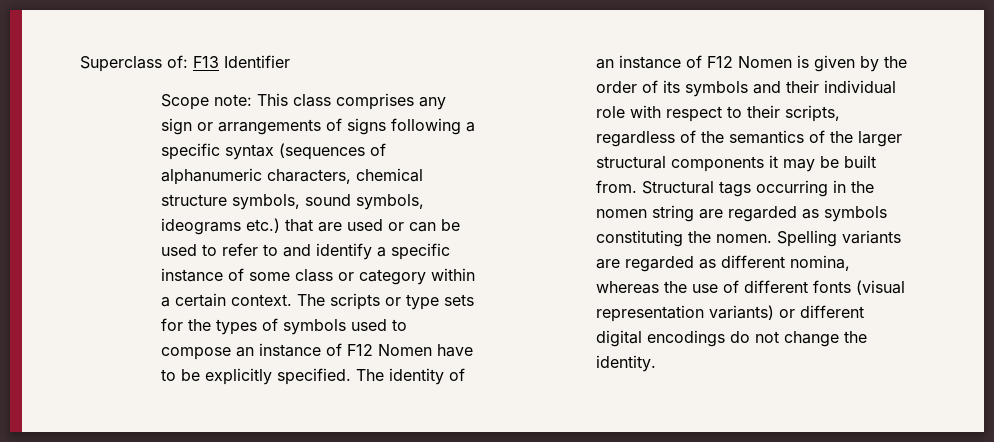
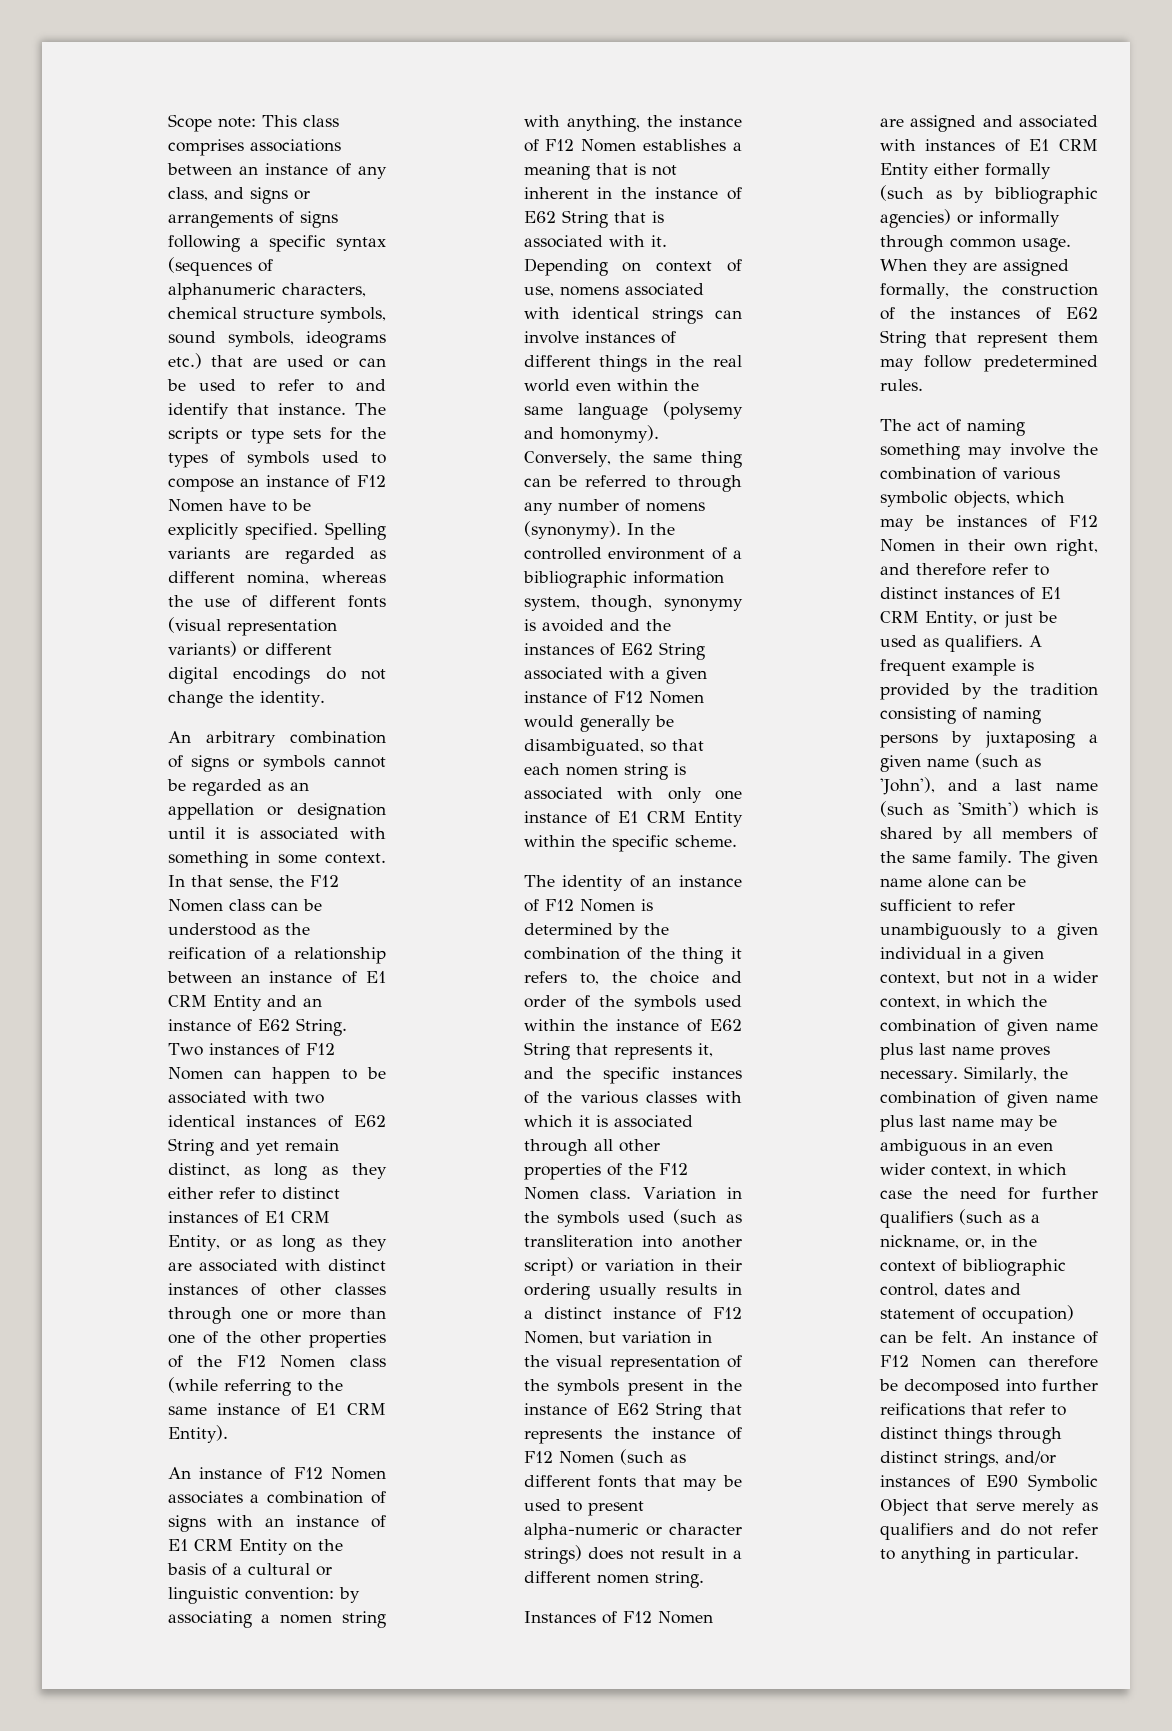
- Superclass of: F13 Identifier
- Scope note: This class comprises any sign or arrangements of signs following a specific syntax (sequences of alphanumeric characters, chemical structure symbols, sound symbols, ideograms etc.) that are used or can be used to refer to and identify a specific instance of some class or category within a certain context.
+ Scope note: This class comprises associations between an instance of any class, and signs or arrangements of signs following a specific syntax (sequences of alphanumeric characters, chemical structure symbols, sound symbols, ideograms etc.) that are used or can be used to refer to and identify that instance.
- The identity of an instance of F12 Nomen is given by the order of its symbols and their individual role with respect to their scripts, regardless of the semantics of the larger structural components it may be built from. Structural tags occurring in the nomen string are regarded as symbols constituting the nomen.
+ An arbitrary combination of signs or symbols cannot be regarded as an appellation or designation until it is associated with something in some context. In that sense, the F12 Nomen class can be understood as the reification of a relationship between an instance of E1 CRM Entity and an instance of E62 String. Two instances of F12 Nomen can happen to be associated with two identical instances of E62 String and yet remain distinct, as long as they either refer to distinct instances of E1 CRM Entity, or as long as they are associated with distinct instances of other classes through one or more than one of the other properties of the F12 Nomen class (while referring to the same instance of E1 CRM Entity).
+ An instance of F12 Nomen associates a combination of signs with an instance of E1 CRM Entity on the basis of a cultural or linguistic convention: by associating a nomen string with anything, the instance of F12 Nomen establishes a meaning that is not inherent in the instance of E62 String that is associated with it. Depending on context of use, nomens associated with identical strings can involve instances of different things in the real world even within the same language (polysemy and homonymy). Conversely, the same thing can be referred to through any number of nomens (synonymy). In the controlled environment of a bibliographic information system, though, synonymy is avoided and the instances of E62 String associated with a given instance of F12 Nomen would generally be disambiguated, so that each nomen string is associated with only one instance of E1 CRM Entity within the specific scheme.
+ The identity of an instance of F12 Nomen is determined by the combination of the thing it refers to, the choice and order of the symbols used within the instance of E62 String that represents it, and the specific instances of the various classes with which it is associated through all other properties of the F12 Nomen class. Variation in the symbols used (such as transliteration into another script) or variation in their ordering usually results in a distinct instance of F12 Nomen, but variation in the visual representation of the symbols present in the instance of E62 String that represents the instance of F12 Nomen (such as different fonts that may be used to present alpha-numeric or character strings) does not result in a different nomen string.
+ Instances of F12 Nomen are assigned and associated with instances of E1 CRM Entity either formally (such as by bibliographic agencies) or informally through common usage. When they are assigned formally, the construction of the instances of E62 String that represent them may follow predetermined rules.
+ The act of naming something may involve the combination of various symbolic objects, which may be instances of F12 Nomen in their own right, and therefore refer to distinct instances of E1 CRM Entity, or just be used as qualifiers. A frequent example is provided by the tradition consisting of naming persons by juxtaposing a given name (such as 'John'), and a last name (such as 'Smith') which is shared by all members of the same family. The given name alone can be sufficient to refer unambiguously to a given individual in a given context, but not in a wider context, in which the combination of given name plus last name proves necessary. Similarly, the combination of given name plus last name may be ambiguous in an even wider context, in which case the need for further qualifiers (such as a nickname, or, in the context of bibliographic control, dates and statement of occupation) can be felt. An instance of F12 Nomen can therefore be decomposed into further reifications that refer to distinct things through distinct strings, and/or instances of E90 Symbolic Object that serve merely as qualifiers and do not refer to anything in particular.

